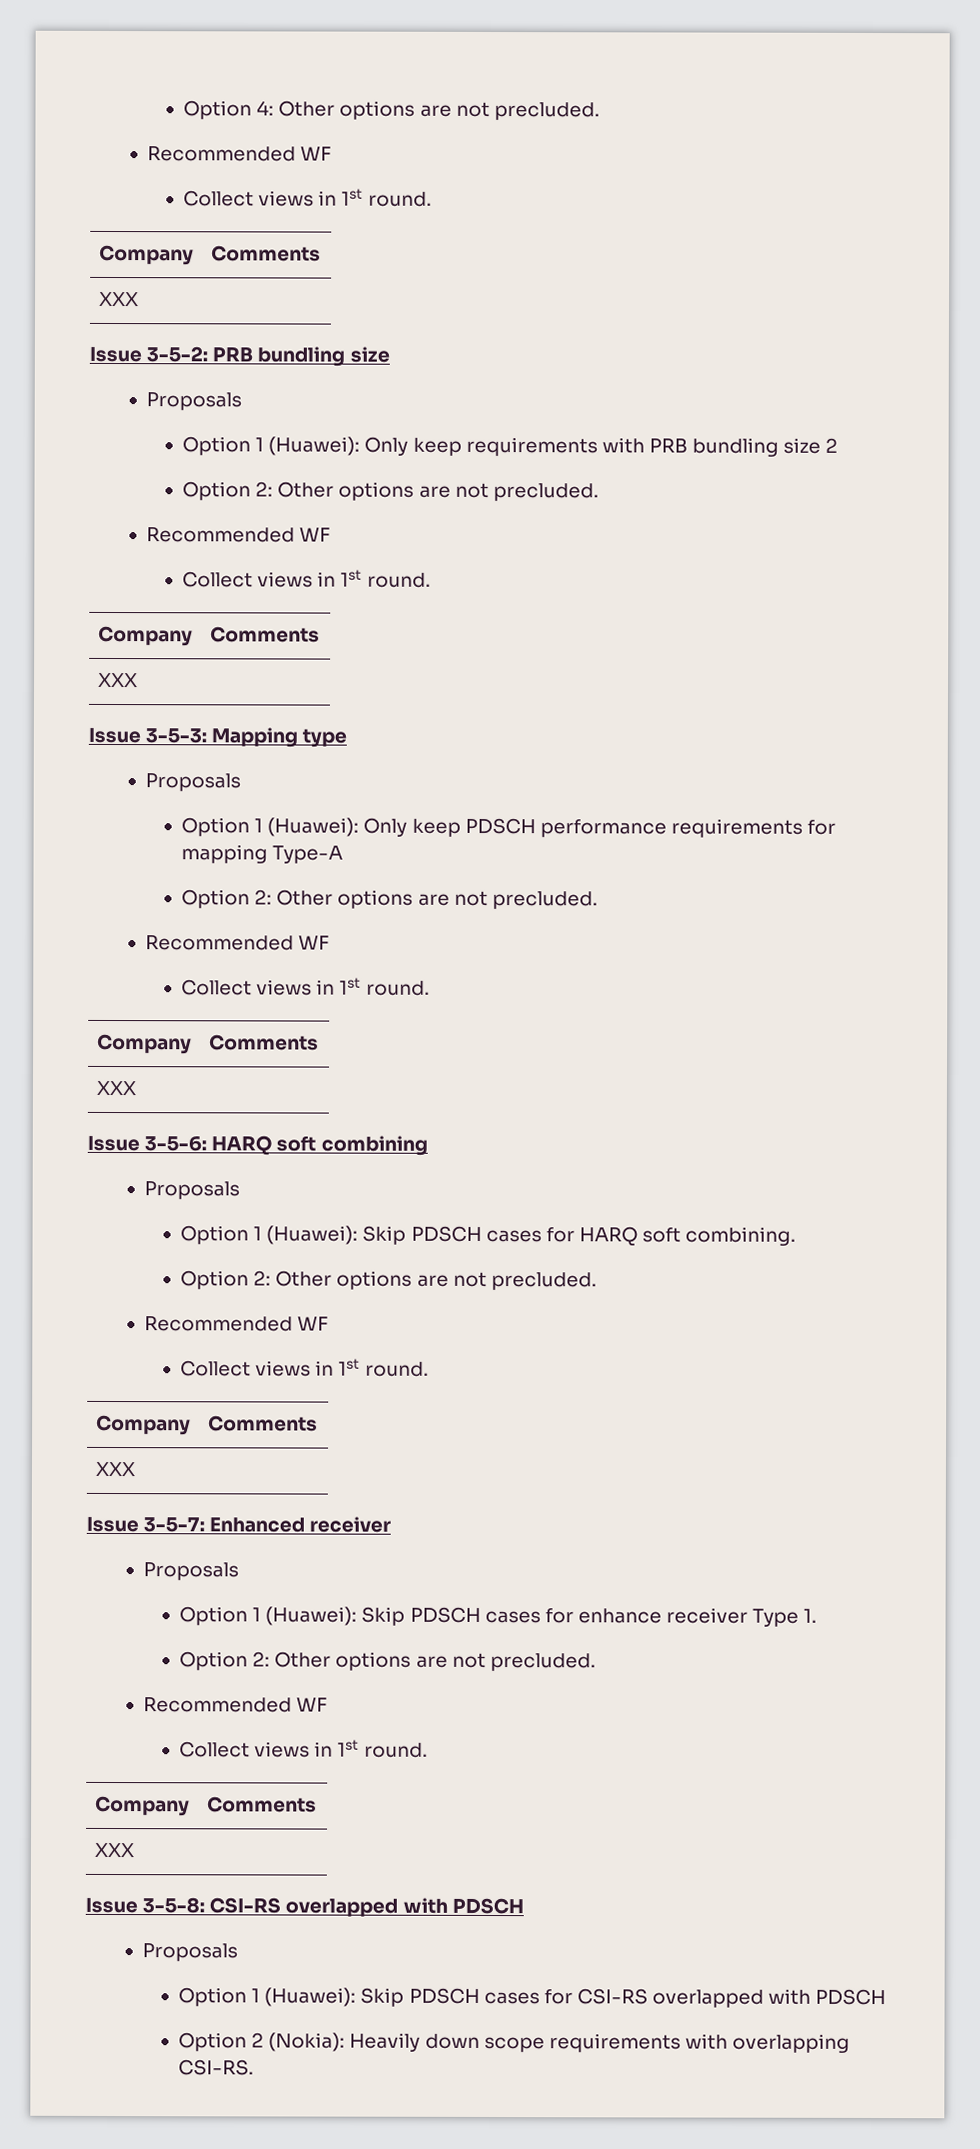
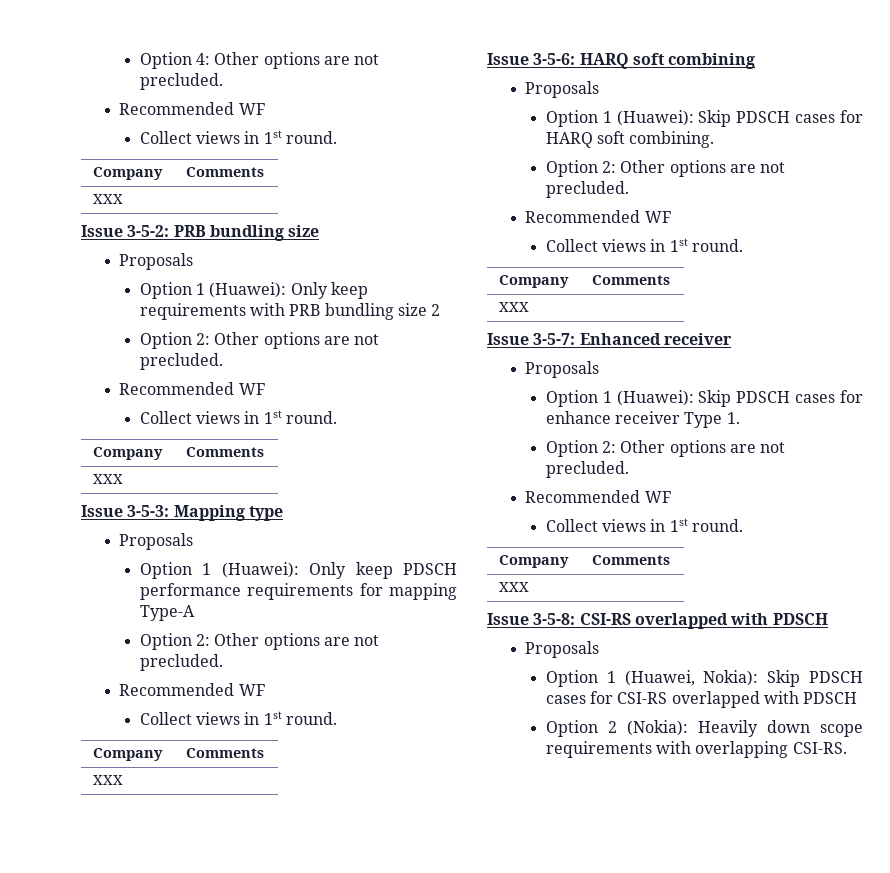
- Option 1 (Huawei): Skip PDSCH cases for CSI-RS overlapped with PDSCH
+ Option 1 (Huawei, Nokia): Skip PDSCH cases for CSI-RS overlapped with PDSCH

